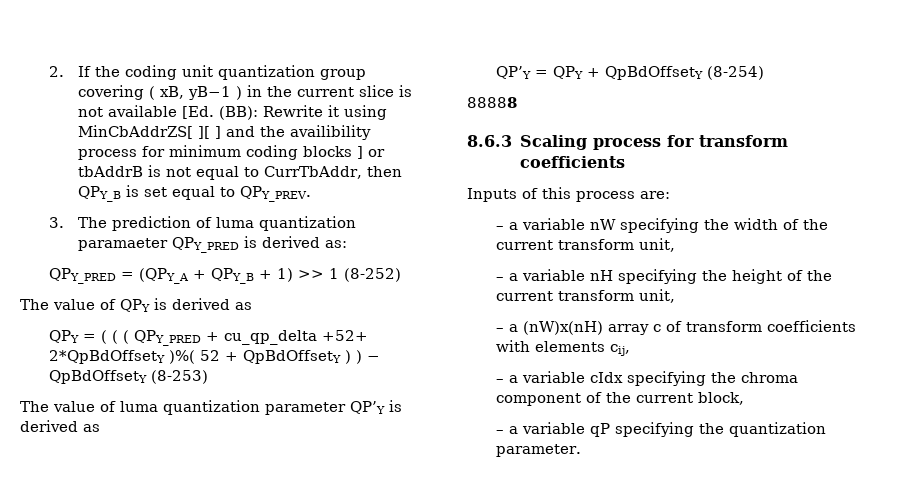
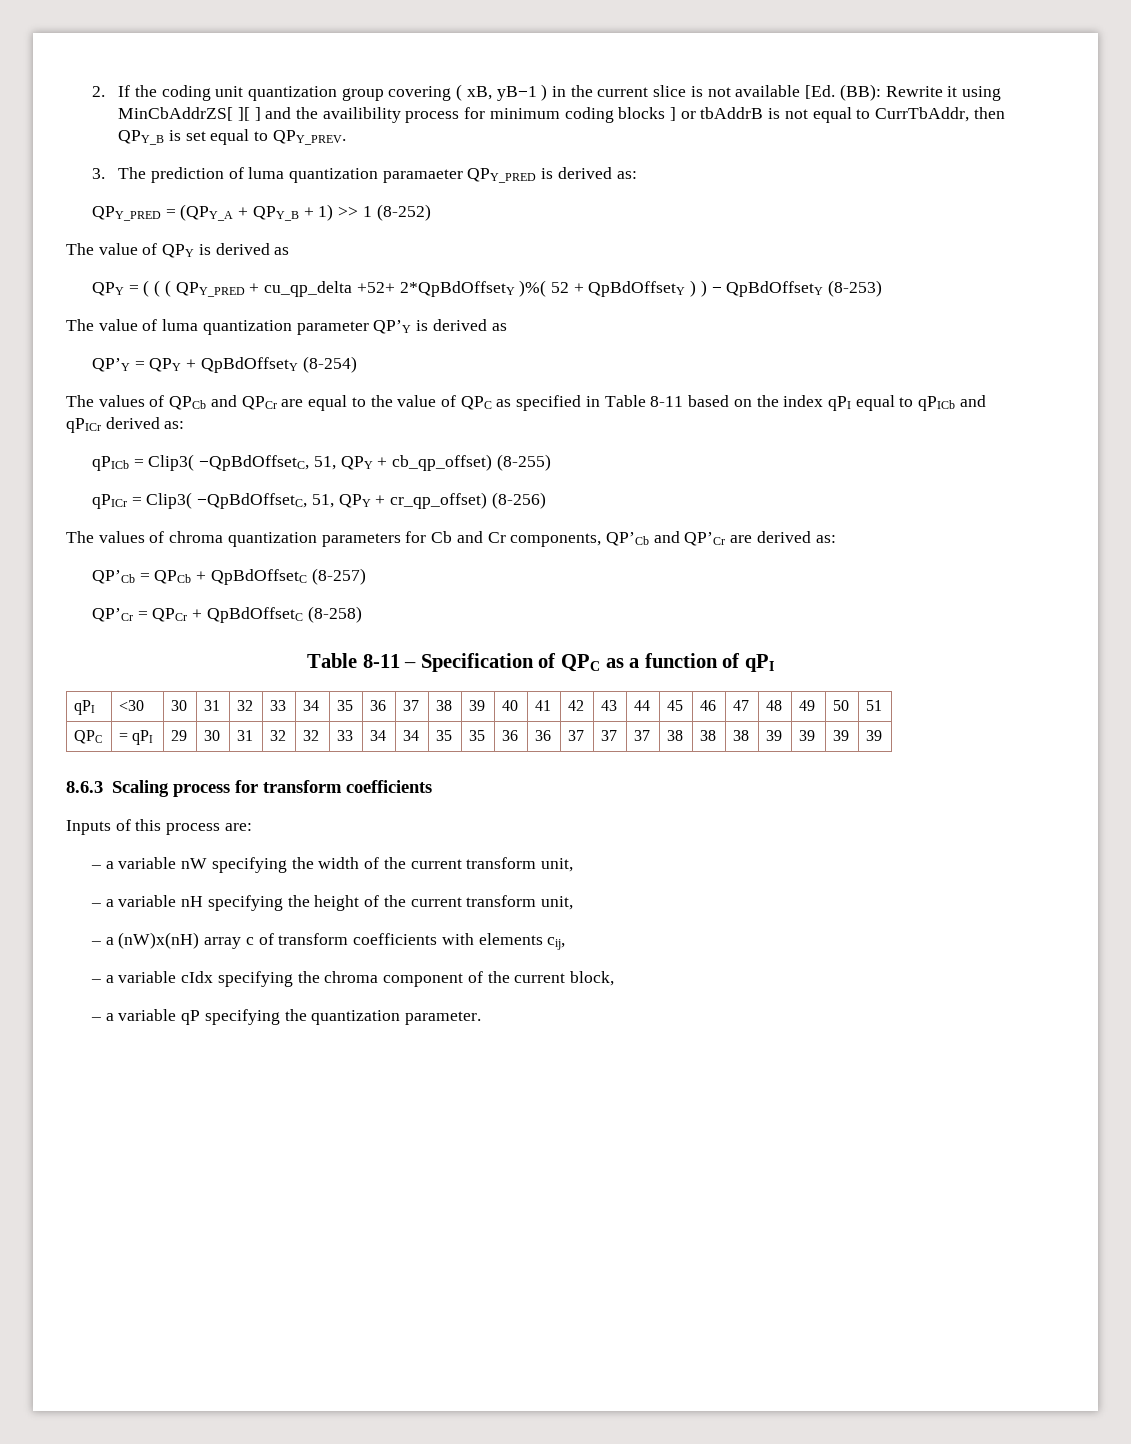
- 88888
+ The values of QPCb and QPCr are equal to the value of QPC as specified in Table 8-11 based on the index qPI equal to qPICb and qPICr derived as:
+ qPICb = Clip3( −QpBdOffsetC, 51, QPY + cb_qp_offset) (8-255)
+ qPICr = Clip3( −QpBdOffsetC, 51, QPY + cr_qp_offset) (8-256)
+ The values of chroma quantization parameters for Cb and Cr components, QP’Cb and QP’Cr are derived as:
+ QP’Cb = QPCb + QpBdOffsetC (8-257)
+ QP’Cr = QPCr + QpBdOffsetC (8-258)
+ Table 8-11 – Specification of QPC as a function of qPI
+ qPI | <30 | 30 | 31 | 32 | 33 | 34 | 35 | 36 | 37 | 38 | 39 | 40 | 41 | 42 | 43 | 44 | 45 | 46 | 47 | 48 | 49 | 50 | 51
+ QPC | = qPI | 29 | 30 | 31 | 32 | 32 | 33 | 34 | 34 | 35 | 35 | 36 | 36 | 37 | 37 | 37 | 38 | 38 | 38 | 39 | 39 | 39 | 39

